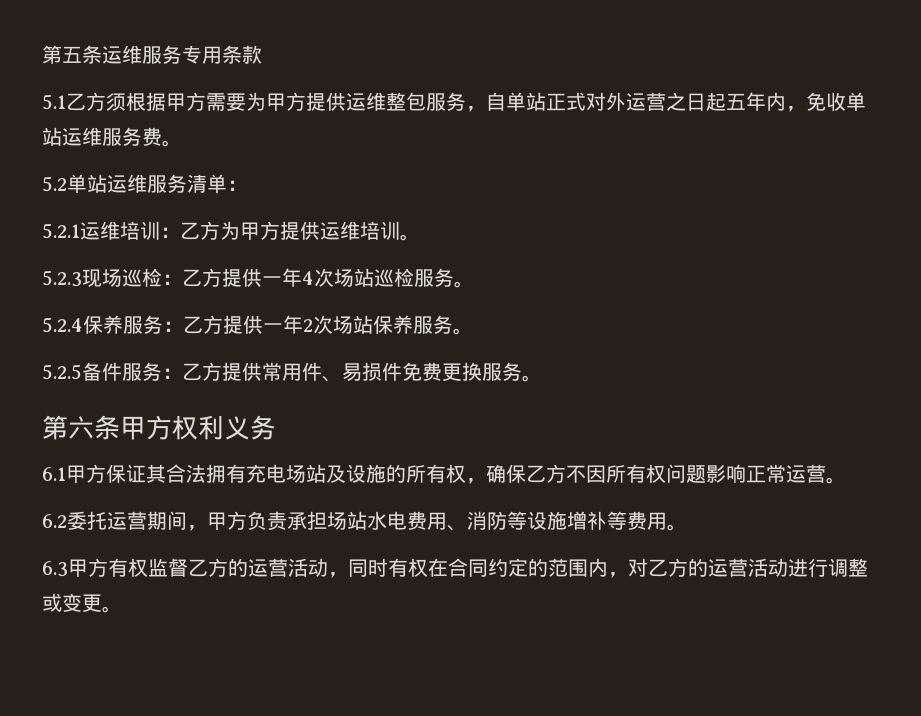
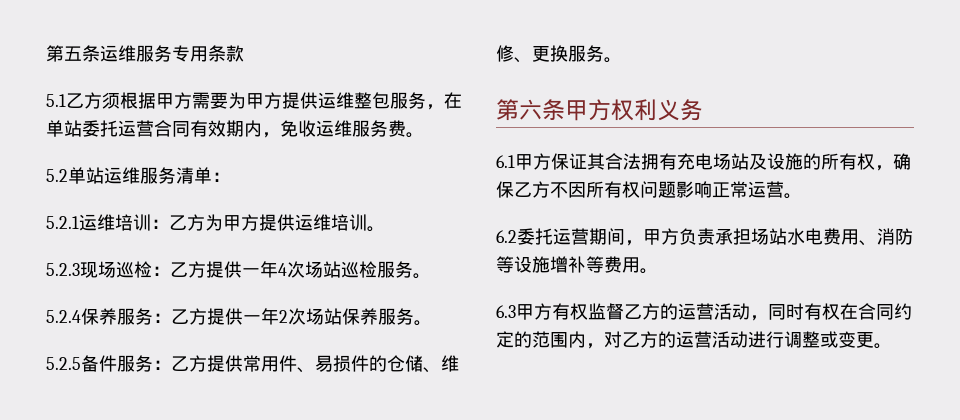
- 5.1乙方须根据甲方需要为甲方提供运维整包服务，自单站正式对外运营之日起五年内，免收单站运维服务费。
+ 5.1乙方须根据甲方需要为甲方提供运维整包服务，在单站委托运营合同有效期内，免收运维服务费。
- 5.2.5备件服务：乙方提供常用件、易损件免费更换服务。
+ 5.2.5备件服务：乙方提供常用件、易损件的仓储、维修、更换服务。

